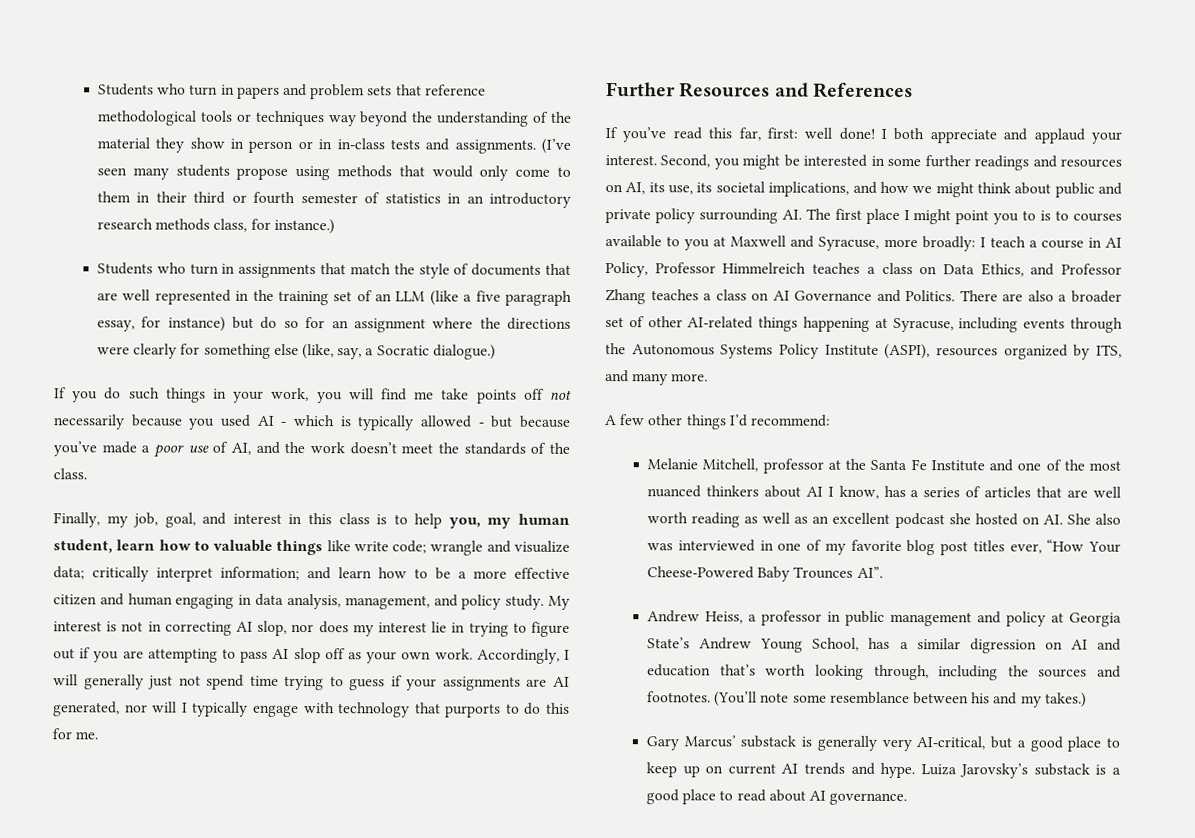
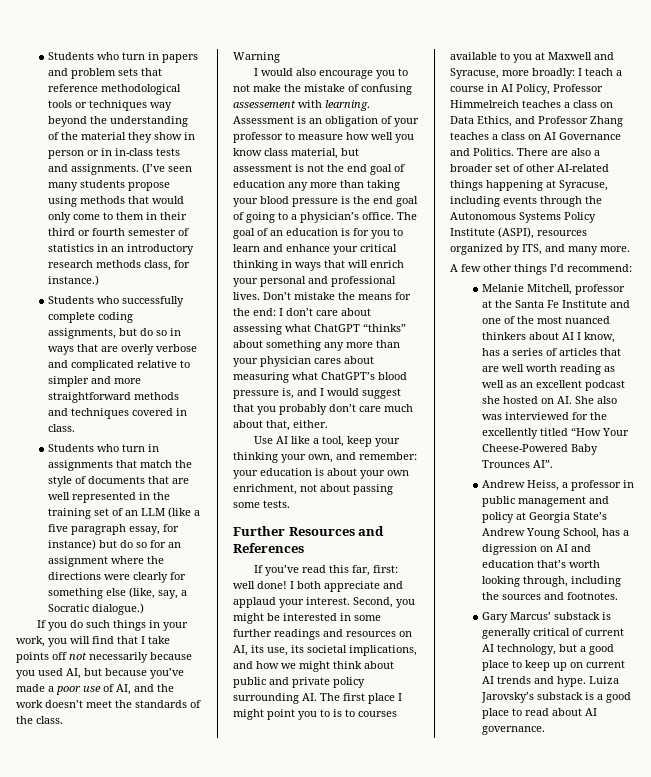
+ Students who successfully complete coding assignments, but do so in ways that are overly verbose and complicated relative to simpler and more straightforward methods and techniques covered in class.
- If you do such things in your work, you will find me take points off not necessarily because you used AI - which is typically allowed - but because you’ve made a poor use of AI, and the work doesn’t meet the standards of the class.
+ If you do such things in your work, you will find that I take points off not necessarily because you used AI, but because you’ve made a poor use of AI, and the work doesn’t meet the standards of the class.
- Finally, my job, goal, and interest in this class is to help you, my human student, learn how to valuable things like write code; wrangle and visualize data; critically interpret information; and learn how to be a more effective citizen and human engaging in data analysis, management, and policy study. My interest is not in correcting AI slop, nor does my interest lie in trying to figure out if you are attempting to pass AI slop off as your own work. Accordingly, I will generally just not spend time trying to guess if your assignments are AI generated, nor will I typically engage with technology that purports to do this for me.
+ Warning
+ I would also encourage you to not make the mistake of confusing assessement with learning. Assessment is an obligation of your professor to measure how well you know class material, but assessment is not the end goal of education any more than taking your blood pressure is the end goal of going to a physician’s office. The goal of an education is for you to learn and enhance your critical thinking in ways that will enrich your personal and professional lives. Don’t mistake the means for the end: I don’t care about assessing what ChatGPT “thinks” about something any more than your physician cares about measuring what ChatGPT’s blood pressure is, and I would suggest that you probably don’t care much about that, either.
+ Use AI like a tool, keep your thinking your own, and remember: your education is about your own enrichment, not about passing some tests.
- Melanie Mitchell, professor at the Santa Fe Institute and one of the most nuanced thinkers about AI I know, has a series of articles that are well worth reading as well as an excellent podcast she hosted on AI. She also was interviewed in one of my favorite blog post titles ever, “How Your Cheese-Powered Baby Trounces AI”.
+ Melanie Mitchell, professor at the Santa Fe Institute and one of the most nuanced thinkers about AI I know, has a series of articles that are well worth reading as well as an excellent podcast she hosted on AI. She also was interviewed for the excellently titled “How Your Cheese-Powered Baby Trounces AI”.
- Andrew Heiss, a professor in public management and policy at Georgia State’s Andrew Young School, has a similar digression on AI and education that’s worth looking through, including the sources and footnotes. (You’ll note some resemblance between his and my takes.)
+ Andrew Heiss, a professor in public management and policy at Georgia State’s Andrew Young School, has a digression on AI and education that’s worth looking through, including the sources and footnotes.
- Gary Marcus’ substack is generally very AI-critical, but a good place to keep up on current AI trends and hype.
+ Gary Marcus’ substack is generally critical of current AI technology, but a good place to keep up on current AI trends and hype.

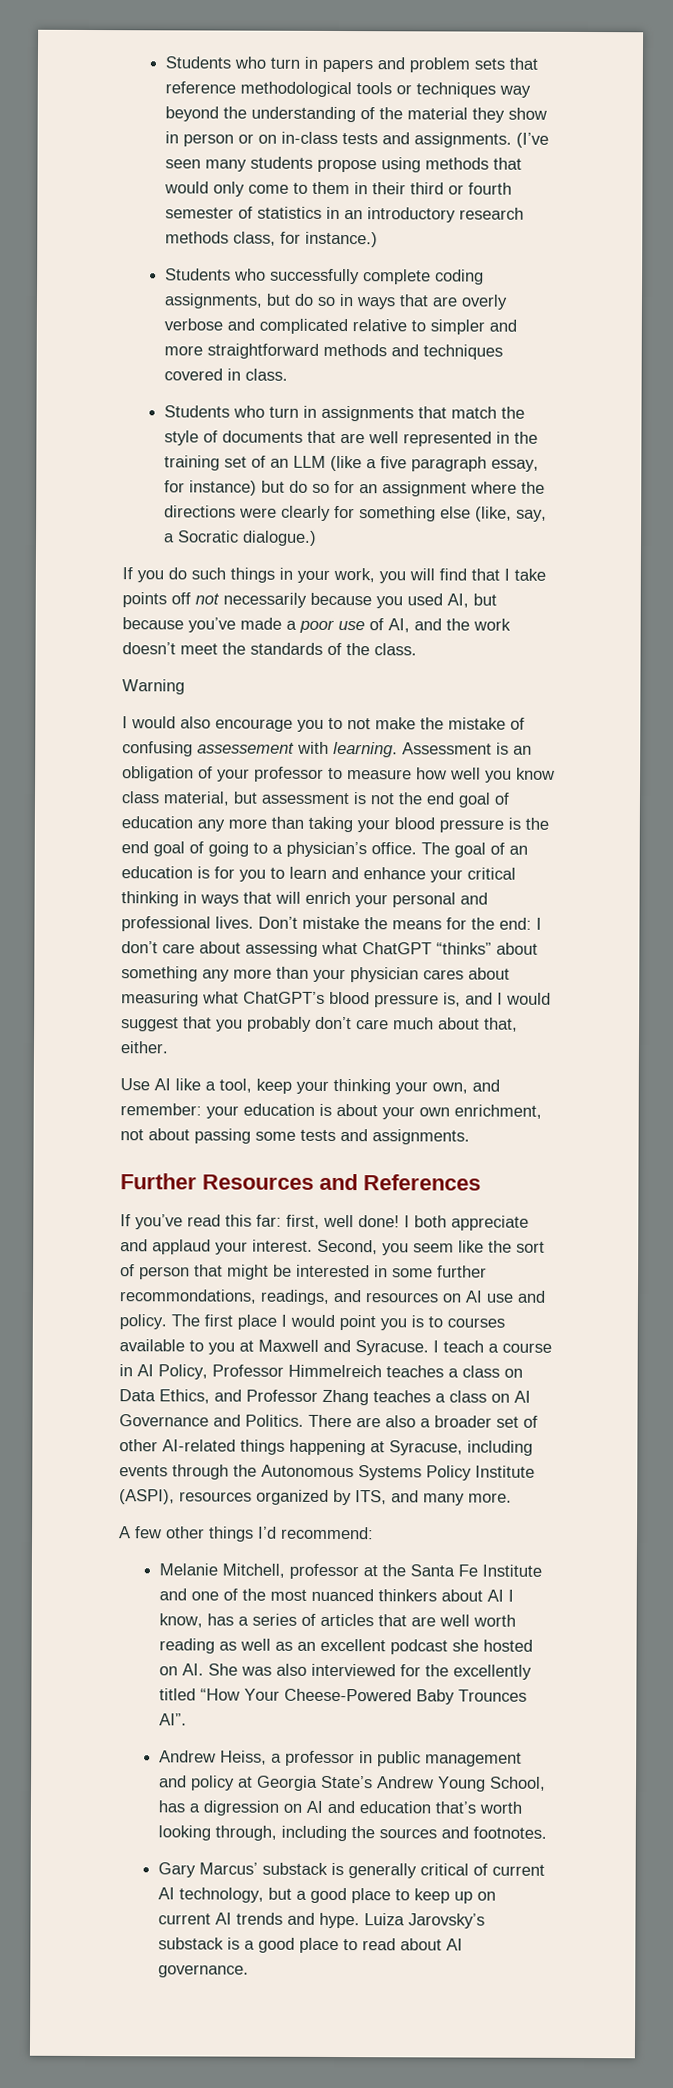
- Students who turn in papers and problem sets that reference methodological tools or techniques way beyond the understanding of the material they show in person or in in-class tests and assignments.
+ Students who turn in papers and problem sets that reference methodological tools or techniques way beyond the understanding of the material they show in person or on in-class tests and assignments.
- Use AI like a tool, keep your thinking your own, and remember: your education is about your own enrichment, not about passing some tests.
+ Use AI like a tool, keep your thinking your own, and remember: your education is about your own enrichment, not about passing some tests and assignments.
- If you’ve read this far, first: well done!
+ If you’ve read this far: first, well done!
- Second, you might be interested in some further readings and resources on AI, its use, its societal implications, and how we might think about public and private policy surrounding AI. The first place I might point you to is to courses available to you at Maxwell and Syracuse, more broadly: I teach a course in AI Policy, Professor Himmelreich teaches a class on Data Ethics, and Professor Zhang teaches a class on AI Governance and Politics.
+ Second, you seem like the sort of person that might be interested in some further recommondations, readings, and resources on AI use and policy. The first place I would point you is to courses available to you at Maxwell and Syracuse. I teach a course in AI Policy, Professor Himmelreich teaches a class on Data Ethics, and Professor Zhang teaches a class on AI Governance and Politics.
- Melanie Mitchell, professor at the Santa Fe Institute and one of the most nuanced thinkers about AI I know, has a series of articles that are well worth reading as well as an excellent podcast she hosted on AI. She also was interviewed for the excellently titled “How Your Cheese-Powered Baby Trounces AI”.
+ Melanie Mitchell, professor at the Santa Fe Institute and one of the most nuanced thinkers about AI I know, has a series of articles that are well worth reading as well as an excellent podcast she hosted on AI. She was also interviewed for the excellently titled “How Your Cheese-Powered Baby Trounces AI”.

